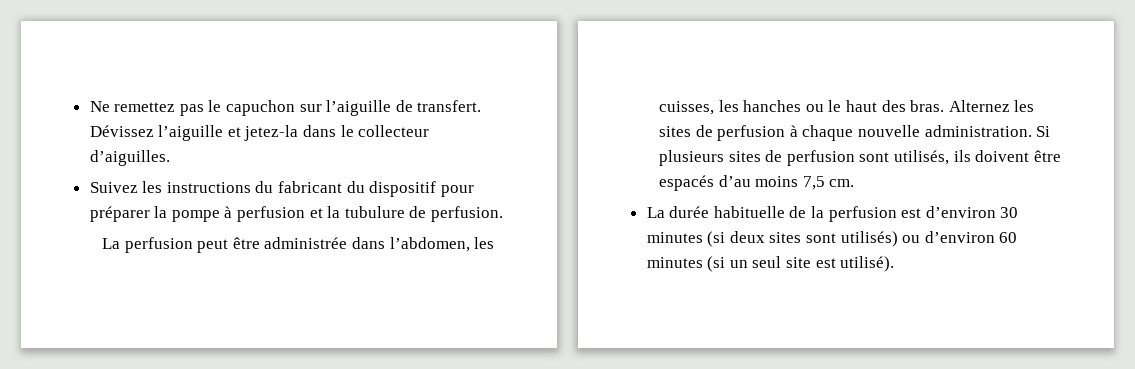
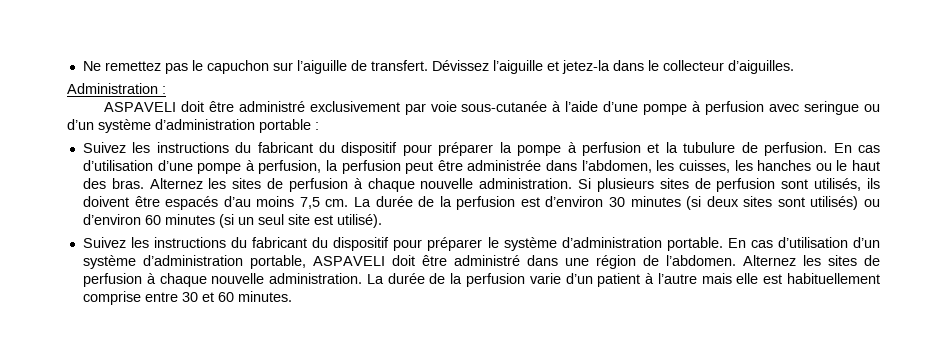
+ Administration :
+ ASPAVELI doit être administré exclusivement par voie sous-cutanée à l’aide d’une pompe à perfusion avec seringue ou d’un système d’administration portable :
- Suivez les instructions du fabricant du dispositif pour préparer la pompe à perfusion et la tubulure de perfusion.
- La perfusion peut être administrée dans l’abdomen, les cuisses, les hanches ou le haut des bras.
+ Suivez les instructions du fabricant du dispositif pour préparer la pompe à perfusion et la tubulure de perfusion. En cas d’utilisation d’une pompe à perfusion, la perfusion peut être administrée dans l’abdomen, les cuisses, les hanches ou le haut des bras.
- Si plusieurs sites de perfusion sont utilisés, ils doivent être espacés d’au moins 7,5 cm.
- La durée habituelle de la perfusion est d’environ 30 minutes (si deux sites sont utilisés) ou d’environ 60 minutes (si un seul site est utilisé).
+ Si plusieurs sites de perfusion sont utilisés, ils doivent être espacés d’au moins 7,5 cm. La durée de la perfusion est d’environ 30 minutes (si deux sites sont utilisés) ou d’environ 60 minutes (si un seul site est utilisé).
+ Suivez les instructions du fabricant du dispositif pour préparer le système d’administration portable. En cas d’utilisation d’un système d’administration portable, ASPAVELI doit être administré dans une région de l’abdomen. Alternez les sites de perfusion à chaque nouvelle administration. La durée de la perfusion varie d’un patient à l’autre mais elle est habituellement comprise entre 30 et 60 minutes.

